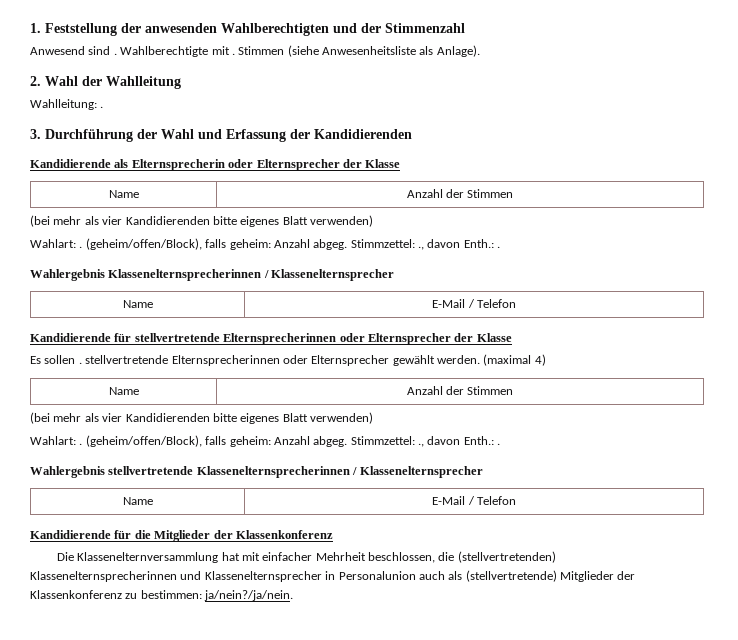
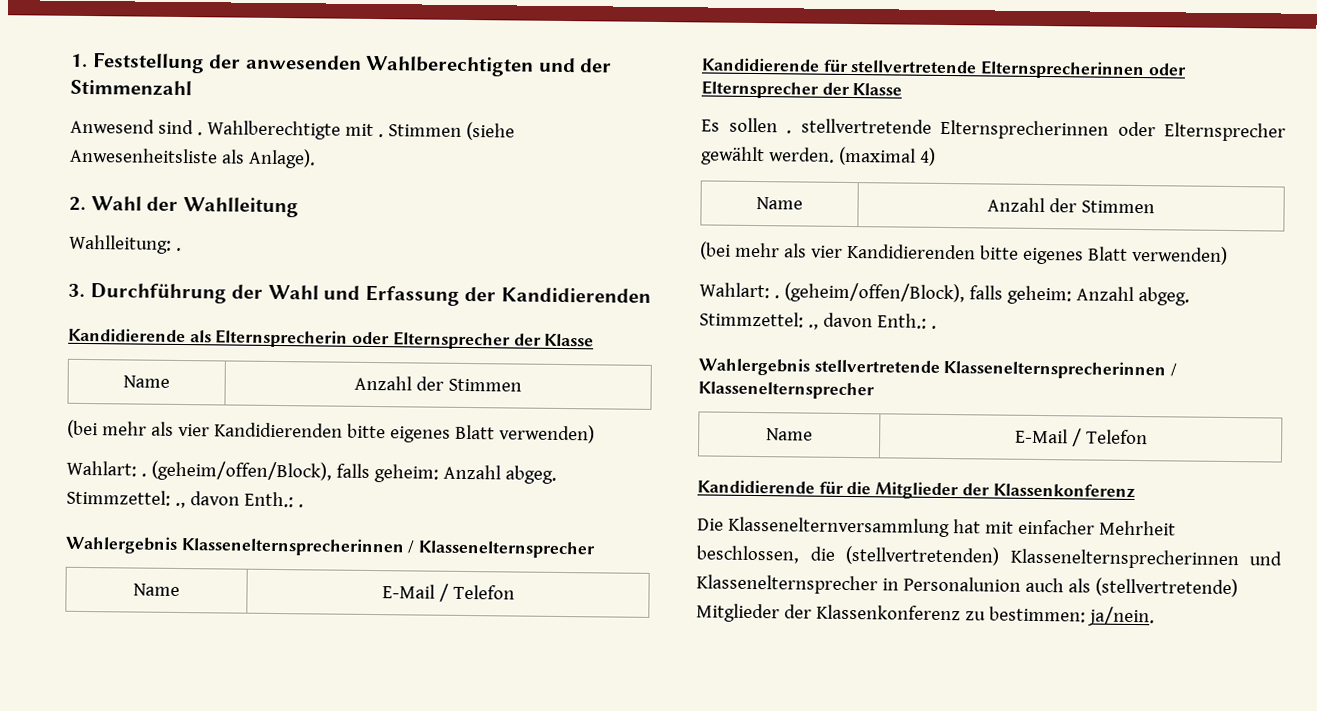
- Die Klassenelternversammlung hat mit einfacher Mehrheit beschlossen, die (stellvertretenden) Klassenelternsprecherinnen und Klassenelternsprecher in Personalunion auch als (stellvertretende) Mitglieder der Klassenkonferenz zu bestimmen: ja/nein?/ja/nein.
+ Die Klassenelternversammlung hat mit einfacher Mehrheit beschlossen, die (stellvertretenden) Klassenelternsprecherinnen und Klassenelternsprecher in Personalunion auch als (stellvertretende) Mitglieder der Klassenkonferenz zu bestimmen: ja/nein.

